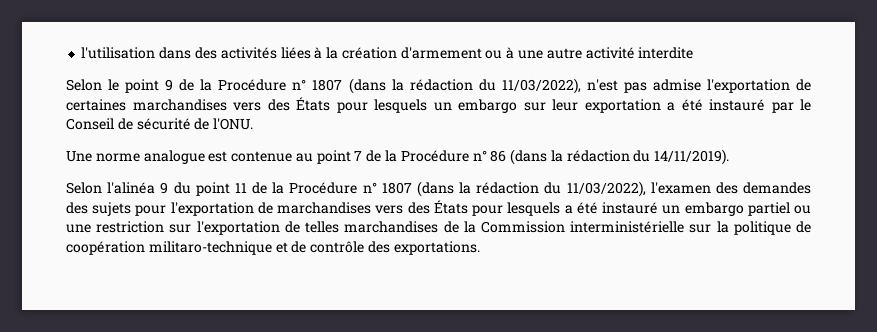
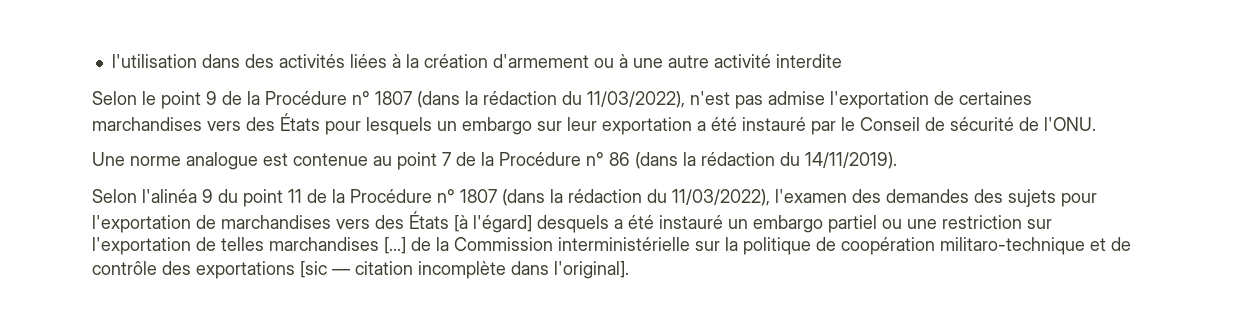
- Selon l'alinéa 9 du point 11 de la Procédure n° 1807 (dans la rédaction du 11/03/2022), l'examen des demandes des sujets pour l'exportation de marchandises vers des États pour lesquels a été instauré un embargo partiel ou une restriction sur l'exportation de telles marchandises de la Commission interministérielle sur la politique de coopération militaro-technique et de contrôle des exportations.
+ Selon l'alinéa 9 du point 11 de la Procédure n° 1807 (dans la rédaction du 11/03/2022), l'examen des demandes des sujets pour l'exportation de marchandises vers des États [à l'égard] desquels a été instauré un embargo partiel ou une restriction sur l'exportation de telles marchandises [...] de la Commission interministérielle sur la politique de coopération militaro-technique et de contrôle des exportations [sic — citation incomplète dans l'original].

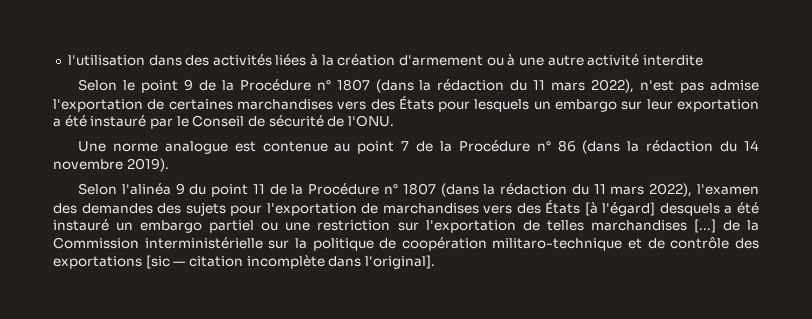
- Selon le point 9 de la Procédure n° 1807 (dans la rédaction du 11/03/2022), n'est pas admise l'exportation de certaines marchandises vers des États pour lesquels un embargo sur leur exportation a été instauré par le Conseil de sécurité de l'ONU.
+ Selon le point 9 de la Procédure n° 1807 (dans la rédaction du 11 mars 2022), n'est pas admise l'exportation de certaines marchandises vers des États pour lesquels un embargo sur leur exportation a été instauré par le Conseil de sécurité de l'ONU.
- Une norme analogue est contenue au point 7 de la Procédure n° 86 (dans la rédaction du 14/11/2019).
+ Une norme analogue est contenue au point 7 de la Procédure n° 86 (dans la rédaction du 14 novembre 2019).
- Selon l'alinéa 9 du point 11 de la Procédure n° 1807 (dans la rédaction du 11/03/2022), l'examen des demandes des sujets pour l'exportation de marchandises vers des États [à l'égard] desquels a été instauré un embargo partiel ou une restriction sur l'exportation de telles marchandises [...] de la Commission interministérielle sur la politique de coopération militaro-technique et de contrôle des exportations [sic — citation incomplète dans l'original].
+ Selon l'alinéa 9 du point 11 de la Procédure n° 1807 (dans la rédaction du 11 mars 2022), l'examen des demandes des sujets pour l'exportation de marchandises vers des États [à l'égard] desquels a été instauré un embargo partiel ou une restriction sur l'exportation de telles marchandises [...] de la Commission interministérielle sur la politique de coopération militaro-technique et de contrôle des exportations [sic — citation incomplète dans l'original].

